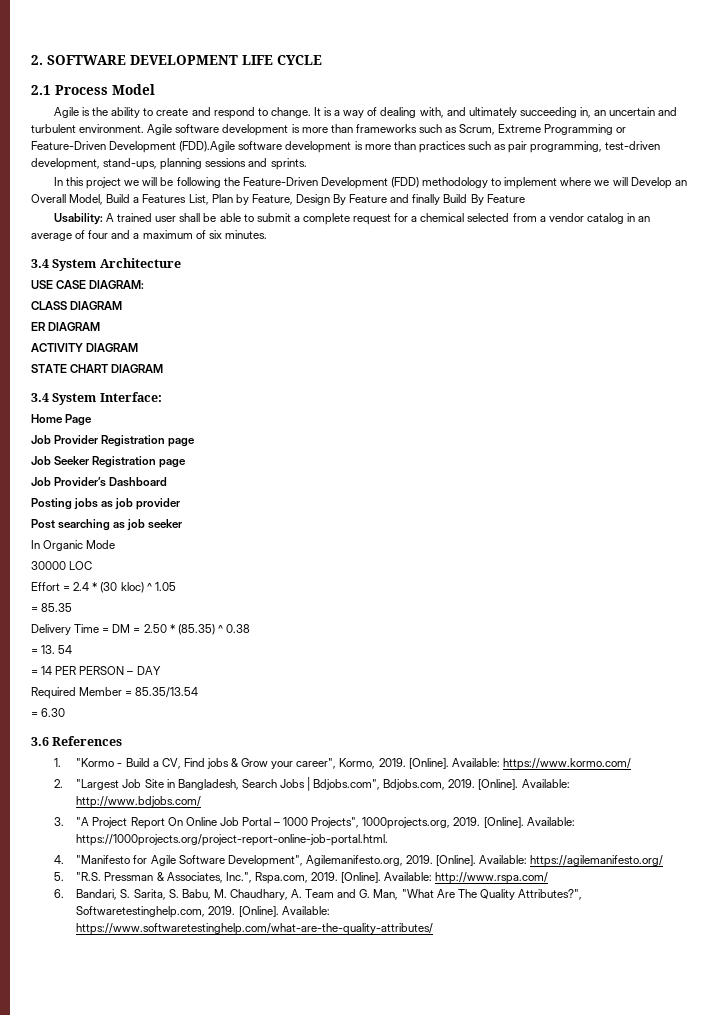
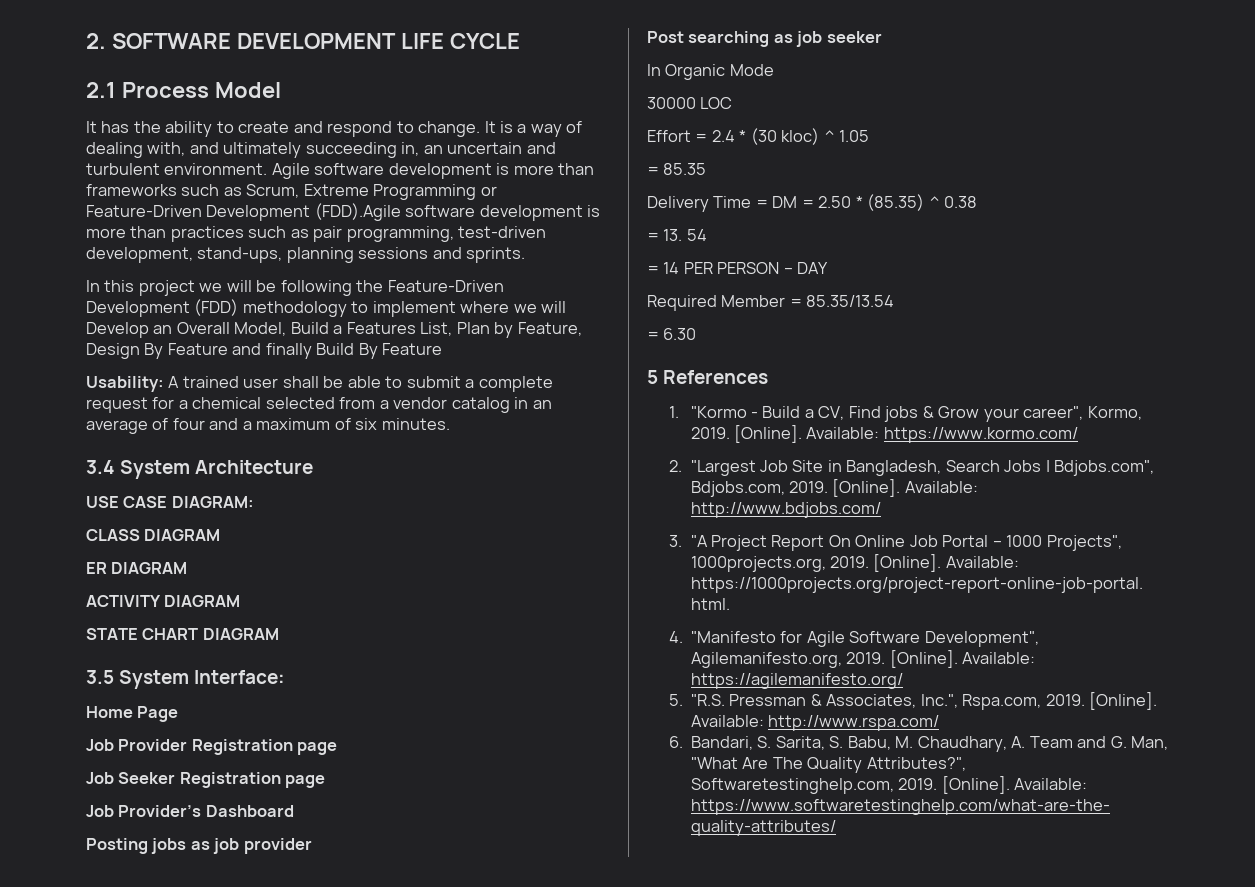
- Agile is the ability to create and respond to change.
+ It has the ability to create and respond to change.
- 3.4 System Interface:
+ 3.5 System Interface:
- 3.6 References
+ 5 References

